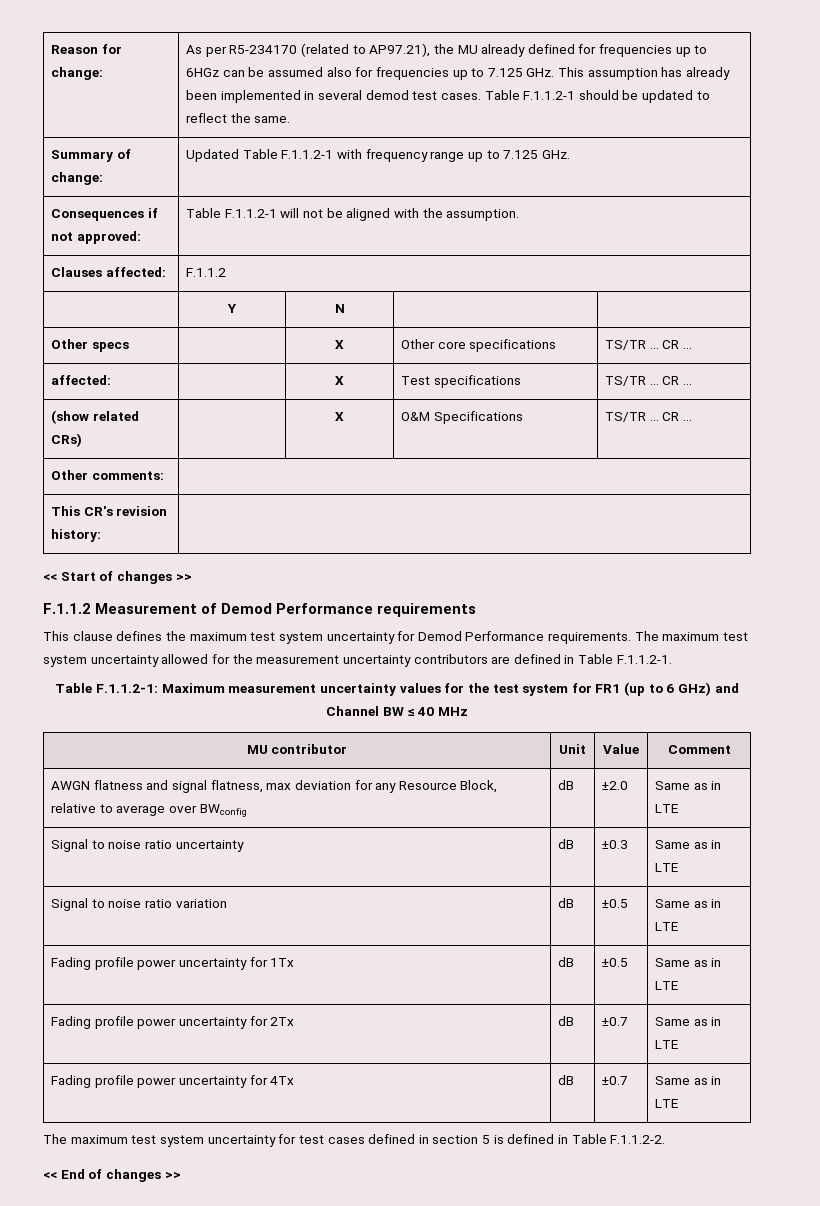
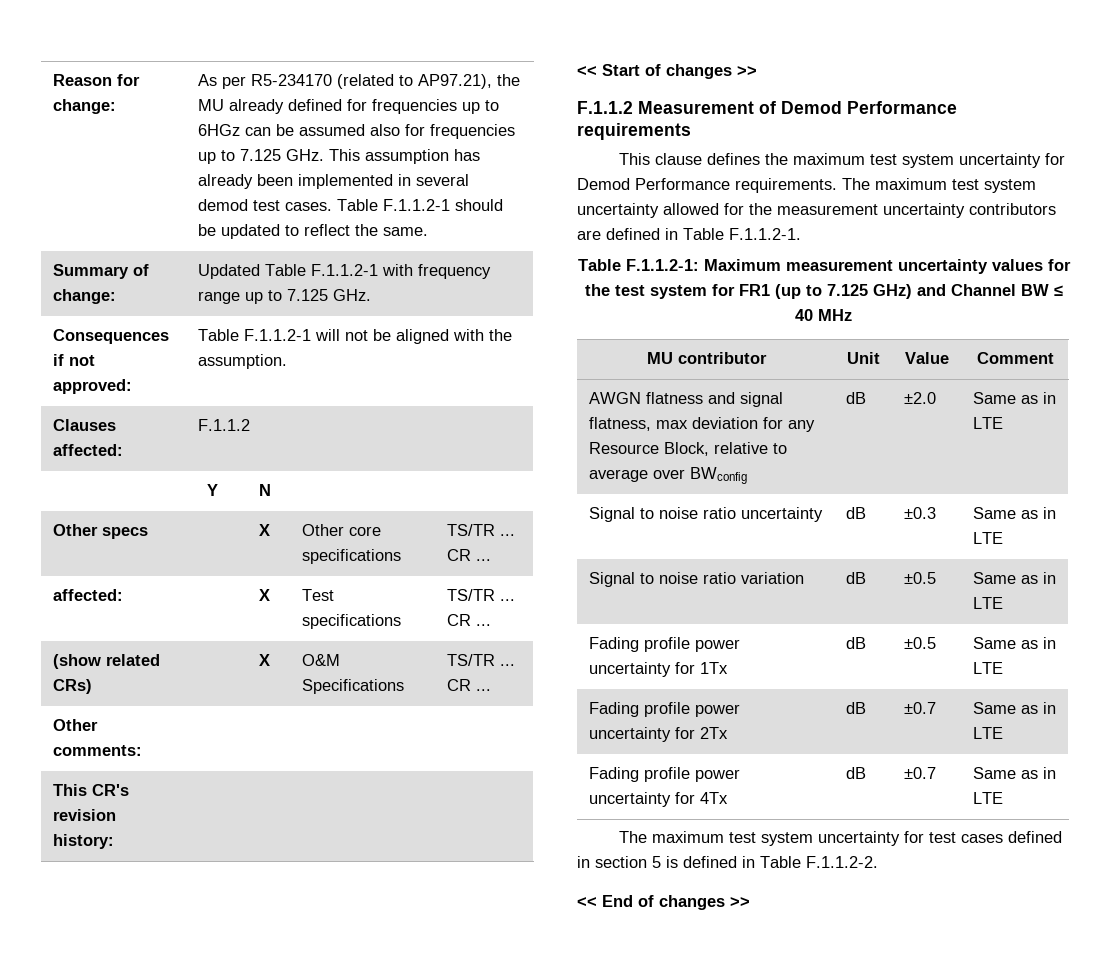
- Table F.1.1.2-1: Maximum measurement uncertainty values for the test system for FR1 (up to 6 GHz) and Channel BW ≤ 40 MHz
+ Table F.1.1.2-1: Maximum measurement uncertainty values for the test system for FR1 (up to 7.125 GHz) and Channel BW ≤ 40 MHz

